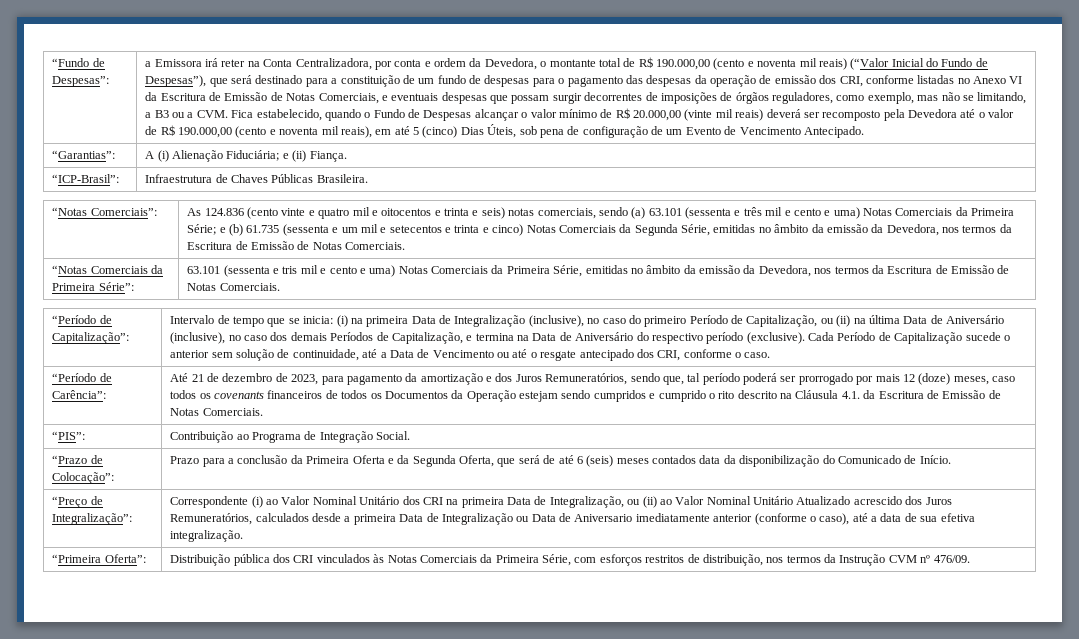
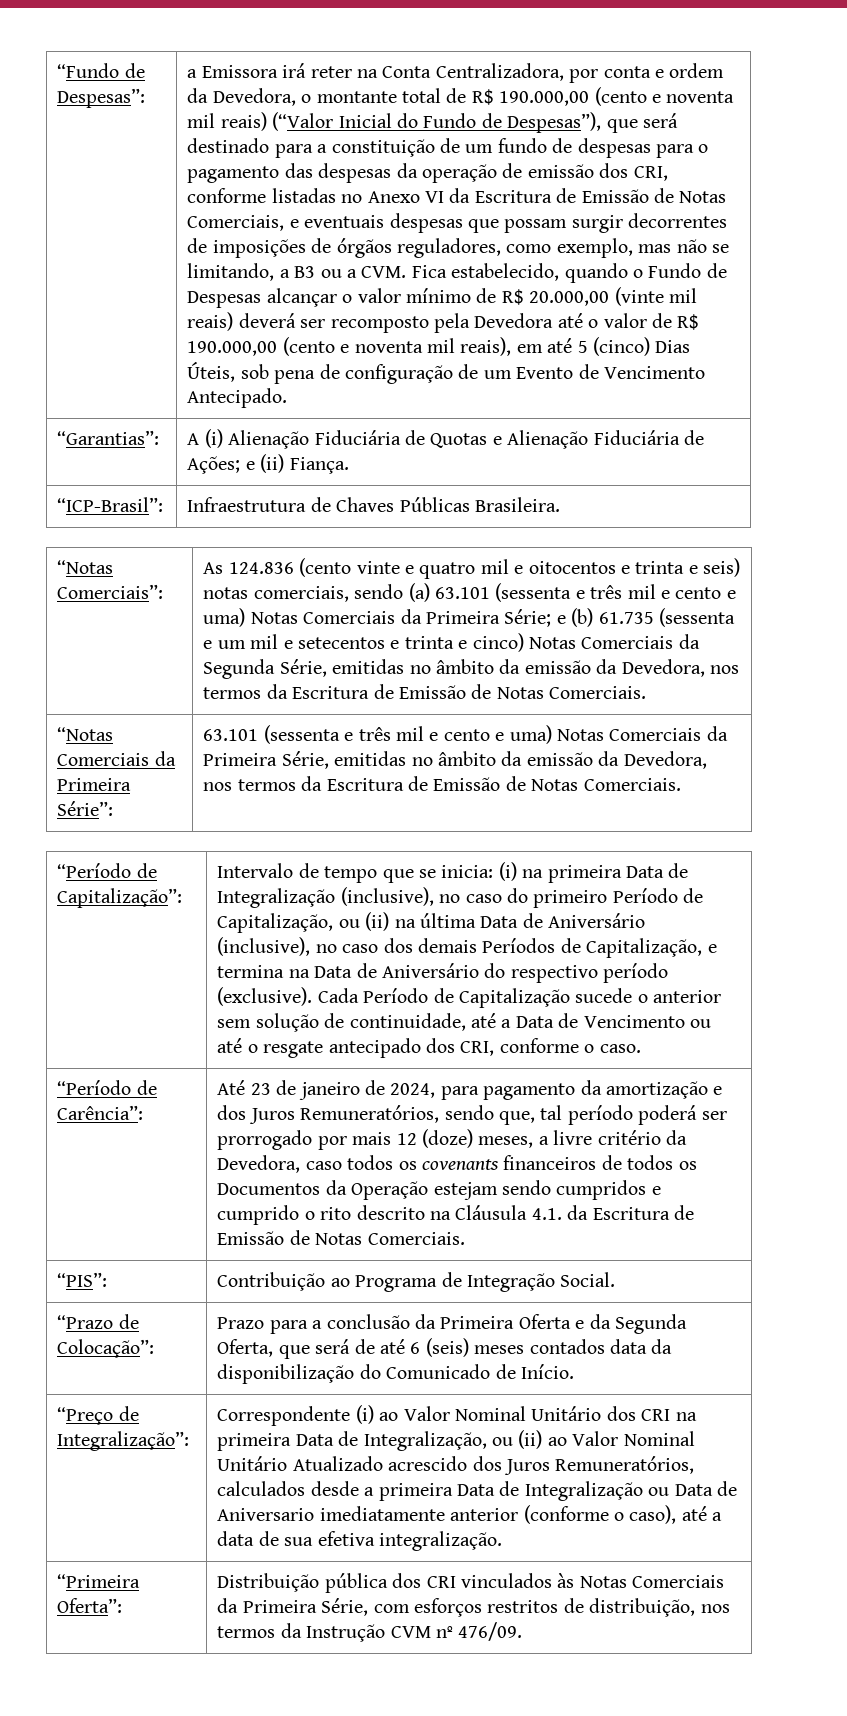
- “Garantias”: | A (i) Alienação Fiduciária; e (ii) Fiança.
+ “Garantias”: | A (i) Alienação Fiduciária de Quotas e Alienação Fiduciária de Ações; e (ii) Fiança.
- “Notas Comerciais da Primeira Série”: | 63.101 (sessenta e tris mil e cento e uma) Notas Comerciais da Primeira Série, emitidas no âmbito da emissão da Devedora, nos termos da Escritura de Emissão de Notas Comerciais.
+ “Notas Comerciais da Primeira Série”: | 63.101 (sessenta e três mil e cento e uma) Notas Comerciais da Primeira Série, emitidas no âmbito da emissão da Devedora, nos termos da Escritura de Emissão de Notas Comerciais.
- Até 21 de dezembro de 2023, para pagamento da amortização e dos Juros Remuneratórios, sendo que, tal período poderá ser prorrogado por mais 12 (doze) meses, caso todos os covenants financeiros de todos os Documentos da Operação estejam sendo cumpridos e cumprido o rito descrito na Cláusula 4.1. da Escritura de Emissão de Notas Comerciais.
+ Até 23 de janeiro de 2024, para pagamento da amortização e dos Juros Remuneratórios, sendo que, tal período poderá ser prorrogado por mais 12 (doze) meses, a livre critério da Devedora, caso todos os covenants financeiros de todos os Documentos da Operação estejam sendo cumpridos e cumprido o rito descrito na Cláusula 4.1. da Escritura de Emissão de Notas Comerciais.

